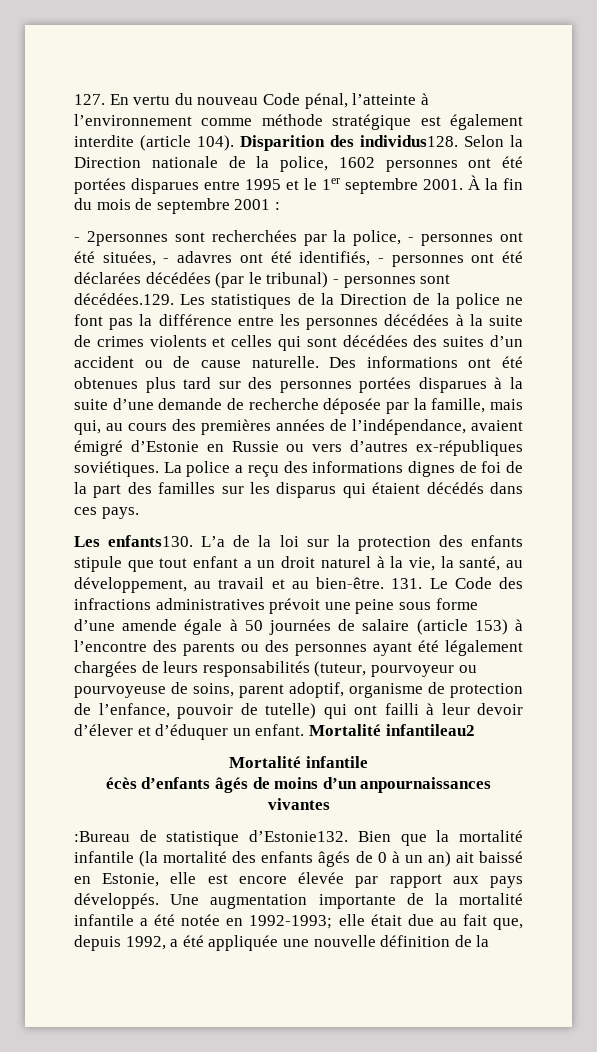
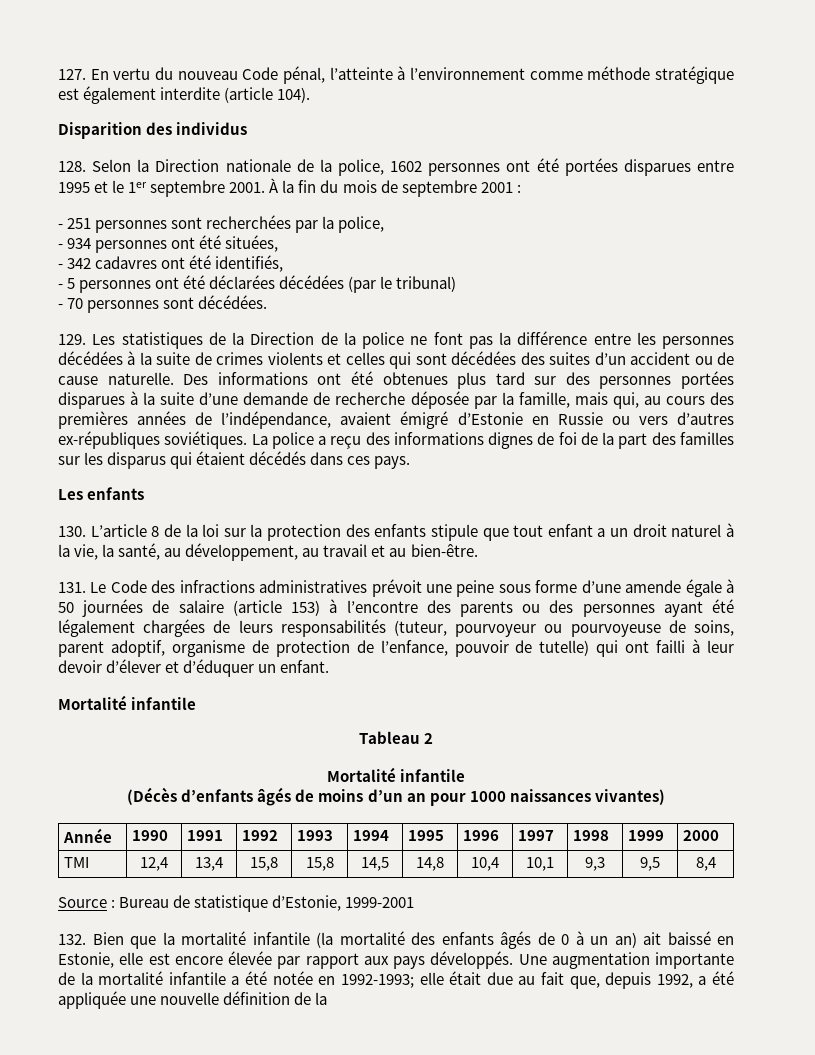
- 127. En vertu du nouveau Code pénal, l’atteinte à l’environnement comme méthode stratégique est également interdite (article 104). Disparition des individus128. Selon la Direction nationale de la police, 1602 personnes ont été portées disparues entre 1995 et le 1er septembre 2001.
+ 127. En vertu du nouveau Code pénal, l’atteinte à l’environnement comme méthode stratégique est également interdite (article 104).
+ Disparition des individus
+ 128. Selon la Direction nationale de la police, 1602 personnes ont été portées disparues entre 1995 et le 1er septembre 2001.
- - 2personnes sont recherchées par la police, - personnes ont été situées, - adavres ont été identifiés, - personnes ont été déclarées décédées (par le tribunal) - personnes sont décédées.129. Les statistiques de la Direction de la police ne font pas la différence entre les personnes décédées à la suite de crimes violents et celles qui sont décédées des suites d’un accident ou de cause naturelle.
+ - 251 personnes sont recherchées par la police,
+ - 934 personnes ont été situées,
+ - 342 cadavres ont été identifiés,
+ - 5 personnes ont été déclarées décédées (par le tribunal)
+ - 70 personnes sont décédées.
+ 129. Les statistiques de la Direction de la police ne font pas la différence entre les personnes décédées à la suite de crimes violents et celles qui sont décédées des suites d’un accident ou de cause naturelle.
- Les enfants130. L’a de la loi sur la protection des enfants stipule que tout enfant a un droit naturel à la vie, la santé, au développement, au travail et au bien-être. 131. Le Code des infractions administratives prévoit une peine sous forme d’une amende égale à 50 journées de salaire (article 153) à l’encontre des parents ou des personnes ayant été légalement chargées de leurs responsabilités (tuteur, pourvoyeur ou pourvoyeuse de soins, parent adoptif, organisme de protection de l’enfance, pouvoir de tutelle) qui ont failli à leur devoir d’élever et d’éduquer un enfant. Mortalité infantileau2
+ Les enfants
+ 130. L’article 8 de la loi sur la protection des enfants stipule que tout enfant a un droit naturel à la vie, la santé, au développement, au travail et au bien-être.
+ 131. Le Code des infractions administratives prévoit une peine sous forme d’une amende égale à 50 journées de salaire (article 153) à l’encontre des parents ou des personnes ayant été légalement chargées de leurs responsabilités (tuteur, pourvoyeur ou pourvoyeuse de soins, parent adoptif, organisme de protection de l’enfance, pouvoir de tutelle) qui ont failli à leur devoir d’élever et d’éduquer un enfant.
  Mortalité infantile
- écès d’enfants âgés de moins d’un anpournaissances vivantes
- :Bureau de statistique d’Estonie132. Bien que la mortalité infantile (la mortalité des enfants âgés de 0 à un an) ait baissé en Estonie, elle est encore élevée par rapport aux pays développés.
+ Tableau 2
+ Mortalité infantile
+ (Décès d’enfants âgés de moins d’un an pour 1000 naissances vivantes)
+ Année | 1990 | 1991 | 1992 | 1993 | 1994 | 1995 | 1996 | 1997 | 1998 | 1999 | 2000
+ TMI | 12,4 | 13,4 | 15,8 | 15,8 | 14,5 | 14,8 | 10,4 | 10,1 | 9,3 | 9,5 | 8,4
+ Source : Bureau de statistique d’Estonie, 1999-2001
+ 132. Bien que la mortalité infantile (la mortalité des enfants âgés de 0 à un an) ait baissé en Estonie, elle est encore élevée par rapport aux pays développés.

